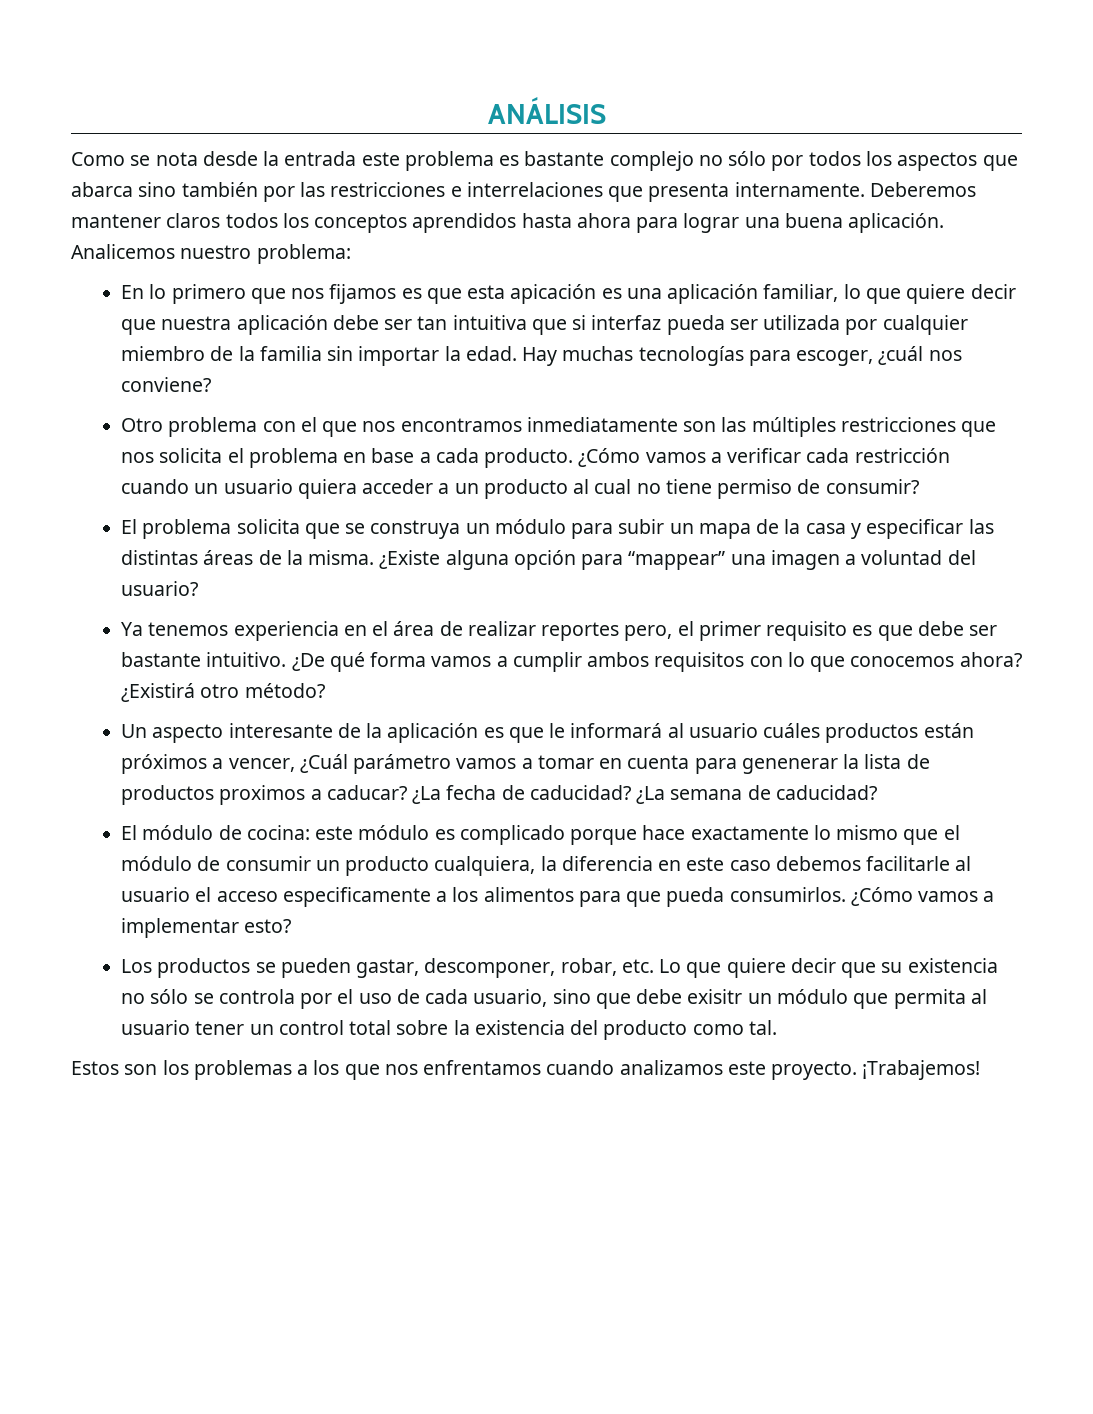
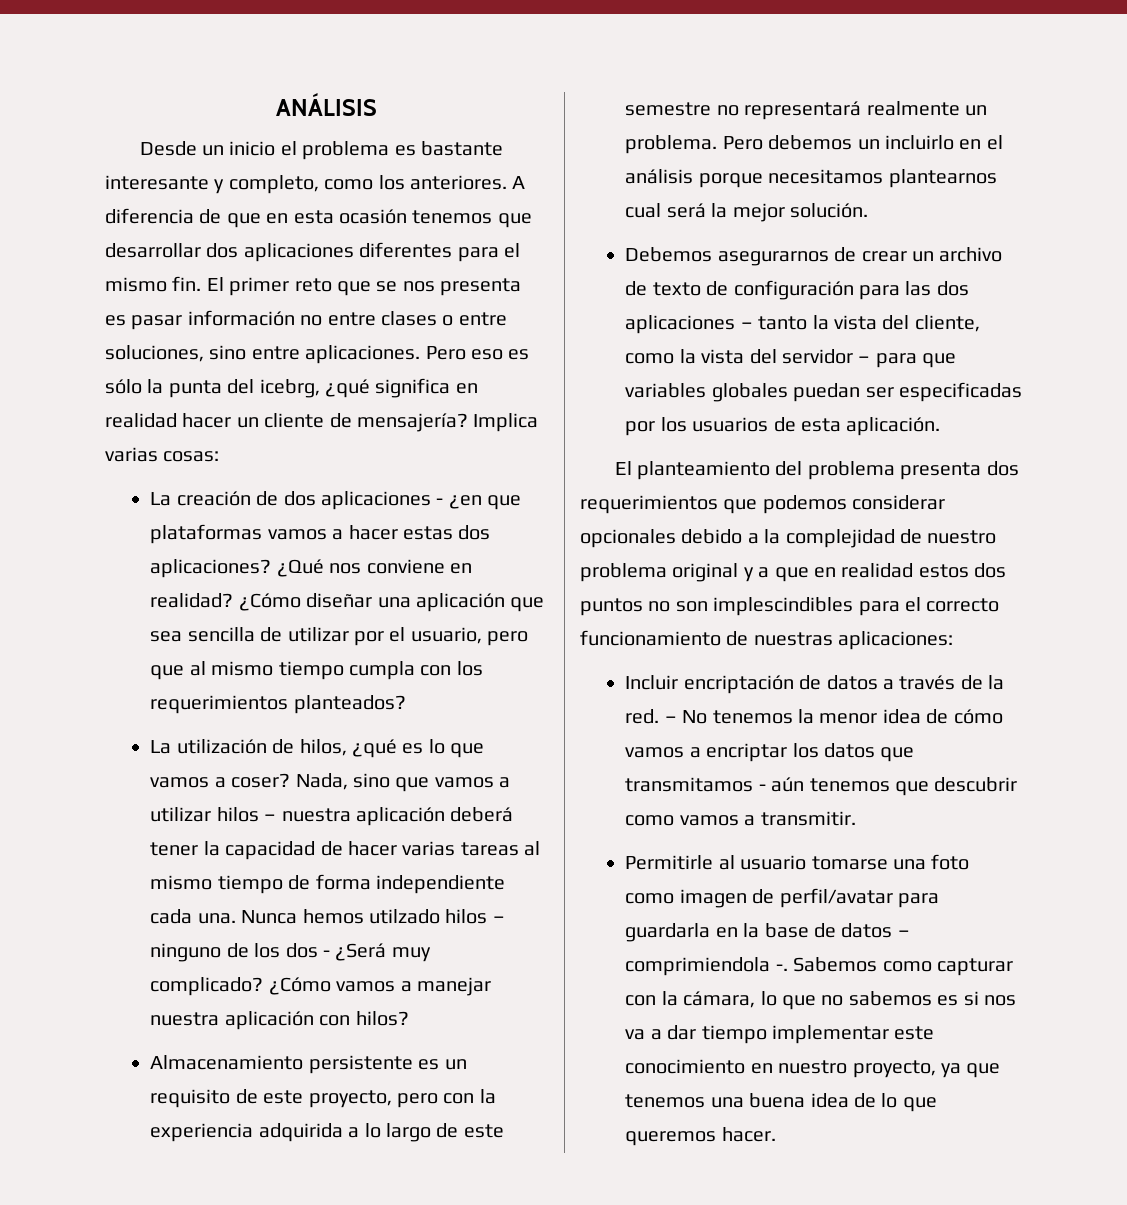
- Como se nota desde la entrada este problema es bastante complejo no sólo por todos los aspectos que abarca sino también por las restricciones e interrelaciones que presenta internamente. Deberemos mantener claros todos los conceptos aprendidos hasta ahora para lograr una buena aplicación. Analicemos nuestro problema:
- En lo primero que nos fijamos es que esta apicación es una aplicación familiar, lo que quiere decir que nuestra aplicación debe ser tan intuitiva que si interfaz pueda ser utilizada por cualquier miembro de la familia sin importar la edad. Hay muchas tecnologías para escoger, ¿cuál nos conviene?
- Otro problema con el que nos encontramos inmediatamente son las múltiples restricciones que nos solicita el problema en base a cada producto. ¿Cómo vamos a verificar cada restricción cuando un usuario quiera acceder a un producto al cual no tiene permiso de consumir?
- El problema solicita que se construya un módulo para subir un mapa de la casa y especificar las distintas áreas de la misma. ¿Existe alguna opción para “mappear” una imagen a voluntad del usuario?
- Ya tenemos experiencia en el área de realizar reportes pero, el primer requisito es que debe ser bastante intuitivo. ¿De qué forma vamos a cumplir ambos requisitos con lo que conocemos ahora? ¿Existirá otro método?
- Un aspecto interesante de la aplicación es que le informará al usuario cuáles productos están próximos a vencer, ¿Cuál parámetro vamos a tomar en cuenta para genenerar la lista de productos proximos a caducar? ¿La fecha de caducidad? ¿La semana de caducidad?
- El módulo de cocina: este módulo es complicado porque hace exactamente lo mismo que el módulo de consumir un producto cualquiera, la diferencia en este caso debemos facilitarle al usuario el acceso especificamente a los alimentos para que pueda consumirlos. ¿Cómo vamos a implementar esto?
- Los productos se pueden gastar, descomponer, robar, etc. Lo que quiere decir que su existencia no sólo se controla por el uso de cada usuario, sino que debe exisitr un módulo que permita al usuario tener un control total sobre la existencia del producto como tal.
- Estos son los problemas a los que nos enfrentamos cuando analizamos este proyecto. ¡Trabajemos!
+ Desde un inicio el problema es bastante interesante y completo, como los anteriores. A diferencia de que en esta ocasión tenemos que desarrollar dos aplicaciones diferentes para el mismo fin. El primer reto que se nos presenta es pasar información no entre clases o entre soluciones, sino entre aplicaciones. Pero eso es sólo la punta del icebrg, ¿qué significa en realidad hacer un cliente de mensajería? Implica varias cosas:
+ La creación de dos aplicaciones - ¿en que plataformas vamos a hacer estas dos aplicaciones? ¿Qué nos conviene en realidad? ¿Cómo diseñar una aplicación que sea sencilla de utilizar por el usuario, pero que al mismo tiempo cumpla con los requerimientos planteados?
+ La utilización de hilos, ¿qué es lo que vamos a coser? Nada, sino que vamos a utilizar hilos – nuestra aplicación deberá tener la capacidad de hacer varias tareas al mismo tiempo de forma independiente cada una. Nunca hemos utilzado hilos – ninguno de los dos - ¿Será muy complicado? ¿Cómo vamos a manejar nuestra aplicación con hilos?
+ Almacenamiento persistente es un requisito de este proyecto, pero con la experiencia adquirida a lo largo de este semestre no representará realmente un problema. Pero debemos un incluirlo en el análisis porque necesitamos plantearnos cual será la mejor solución.
+ Debemos asegurarnos de crear un archivo de texto de configuración para las dos aplicaciones – tanto la vista del cliente, como la vista del servidor – para que variables globales puedan ser especificadas por los usuarios de esta aplicación.
+ El planteamiento del problema presenta dos requerimientos que podemos considerar opcionales debido a la complejidad de nuestro problema original y a que en realidad estos dos puntos no son implescindibles para el correcto funcionamiento de nuestras aplicaciones:
+ Incluir encriptación de datos a través de la red. – No tenemos la menor idea de cómo vamos a encriptar los datos que transmitamos - aún tenemos que descubrir como vamos a transmitir.
+ Permitirle al usuario tomarse una foto como imagen de perfil/avatar para guardarla en la base de datos – comprimiendola -. Sabemos como capturar con la cámara, lo que no sabemos es si nos va a dar tiempo implementar este conocimiento en nuestro proyecto, ya que tenemos una buena idea de lo que queremos hacer.

